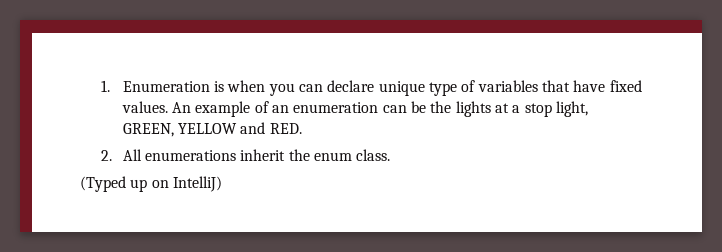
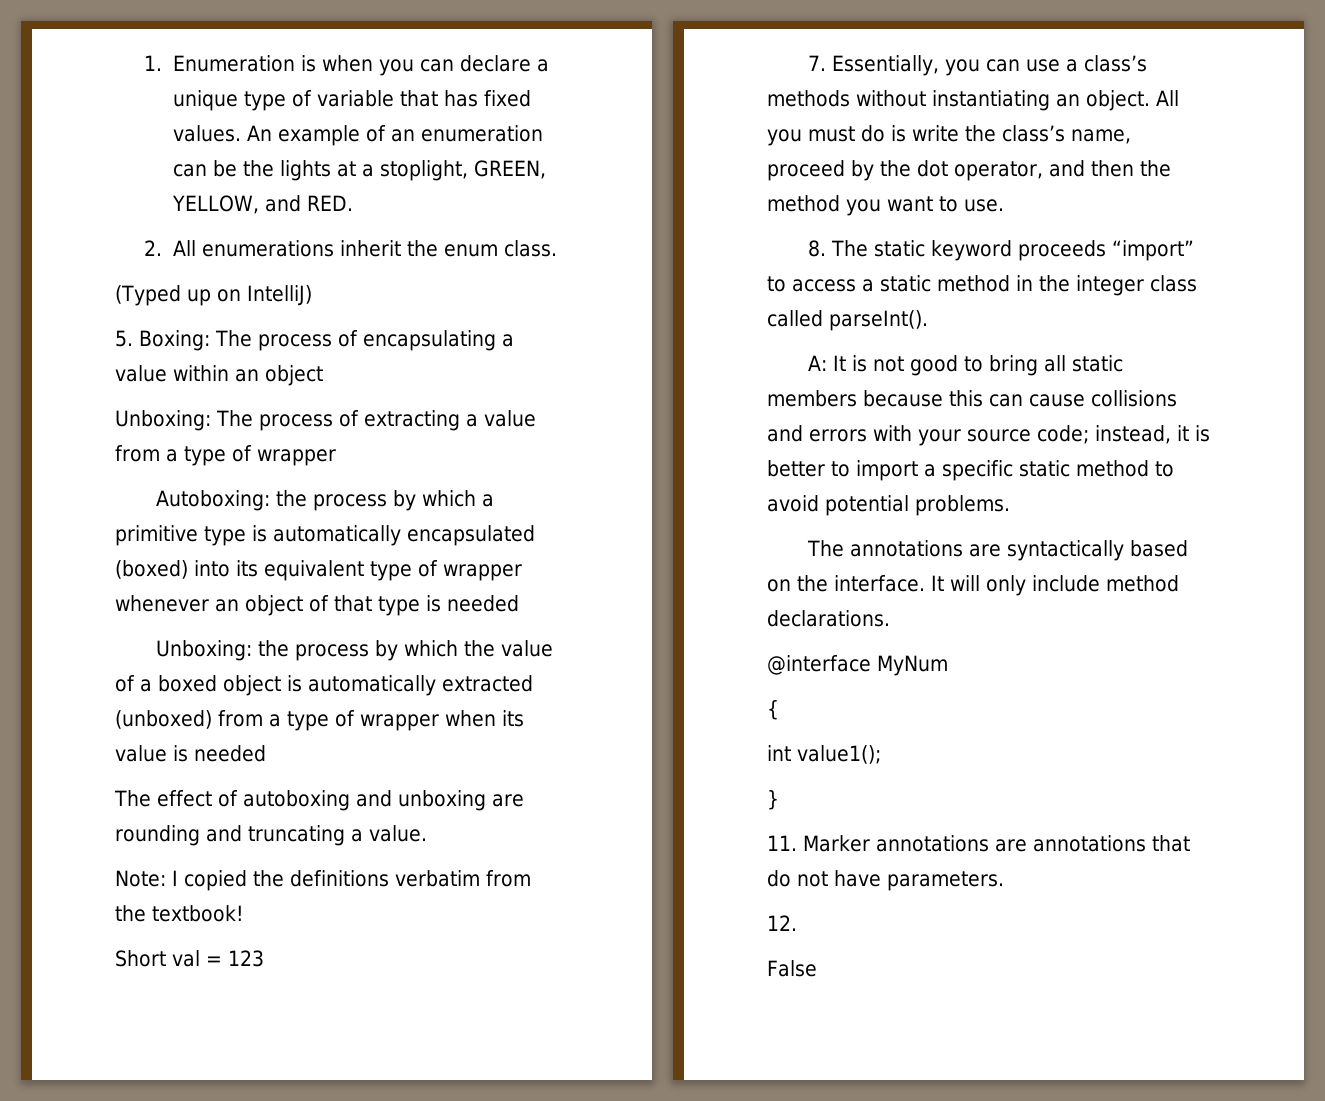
- 1. Enumeration is when you can declare unique type of variables that have fixed values.
+ 1. Enumeration is when you can declare a unique type of variable that has fixed values.
- An example of an enumeration can be the lights at a stop light, GREEN, YELLOW and RED.
+ An example of an enumeration can be the lights at a stoplight, GREEN, YELLOW, and RED.
+ 5. Boxing: The process of encapsulating a value within an object
+ Unboxing: The process of extracting a value from a type of wrapper
+ Autoboxing: the process by which a primitive type is automatically encapsulated (boxed) into its equivalent type of wrapper whenever an object of that type is needed
+ Unboxing: the process by which the value of a boxed object is automatically extracted (unboxed) from a type of wrapper when its value is needed
+ The effect of autoboxing and unboxing are rounding and truncating a value.
+ Note: I copied the definitions verbatim from the textbook!
+ Short val = 123
+ 7. Essentially, you can use a class’s methods without instantiating an object. All you must do is write the class’s name, proceed by the dot operator, and then the method you want to use.
+ 8. The static keyword proceeds “import” to access a static method in the integer class called parseInt().
+ A: It is not good to bring all static members because this can cause collisions and errors with your source code; instead, it is better to import a specific static method to avoid potential problems.
+ The annotations are syntactically based on the interface. It will only include method declarations.
+ @interface MyNum
+ {
+ int value1();
+ }
+ 11. Marker annotations are annotations that do not have parameters.
+ 12.
+ False

